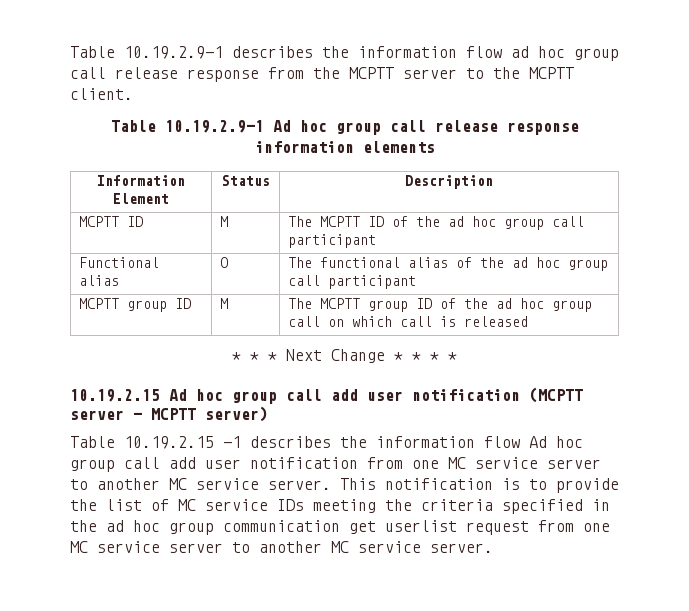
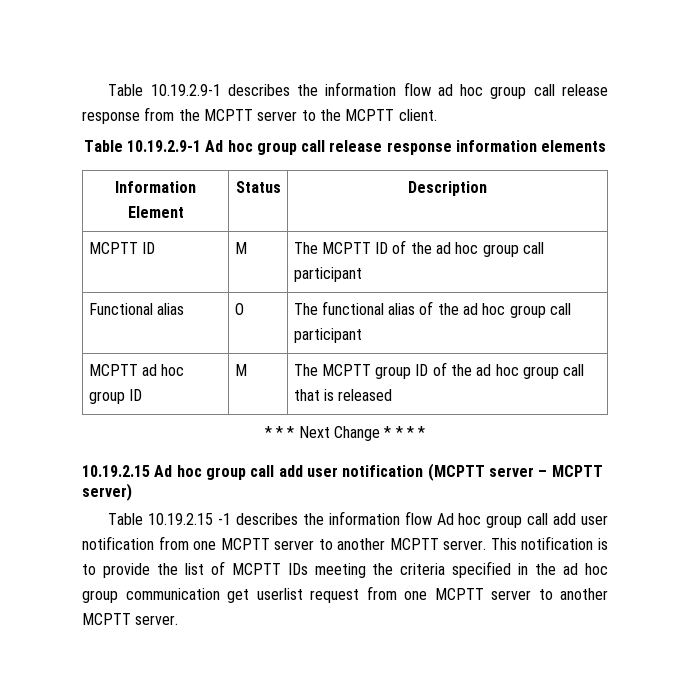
- MCPTT group ID | M | The MCPTT group ID of the ad hoc group call on which call is released
+ MCPTT ad hoc group ID | M | The MCPTT group ID of the ad hoc group call that is released
- Table 10.19.2.15 -1 describes the information flow Ad hoc group call add user notification from one MC service server to another MC service server.
+ Table 10.19.2.15 -1 describes the information flow Ad hoc group call add user notification from one MCPTT server to another MCPTT server.
- This notification is to provide the list of MC service IDs meeting the criteria specified in the ad hoc group communication get userlist request from one MC service server to another MC service server.
+ This notification is to provide the list of MCPTT IDs meeting the criteria specified in the ad hoc group communication get userlist request from one MCPTT server to another MCPTT server.

